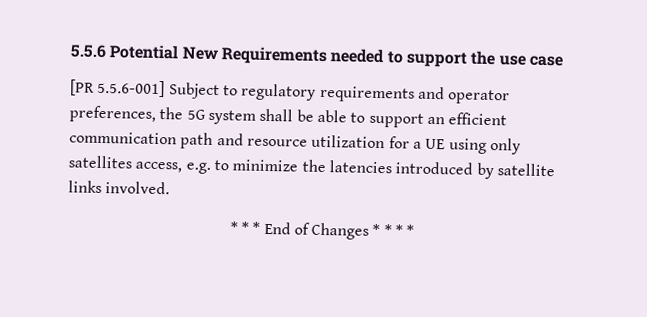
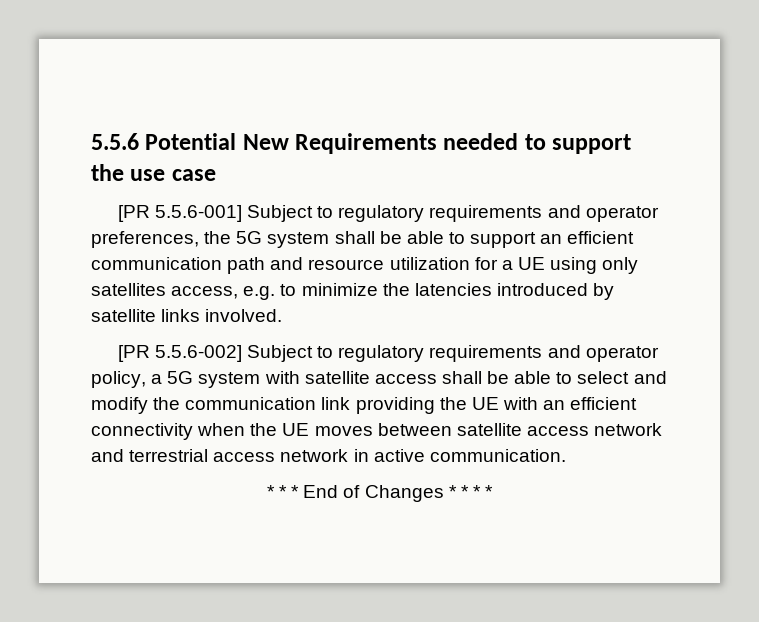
+ [PR 5.5.6-002] Subject to regulatory requirements and operator policy, a 5G system with satellite access shall be able to select and modify the communication link providing the UE with an efficient connectivity when the UE moves between satellite access network and terrestrial access network in active communication.

